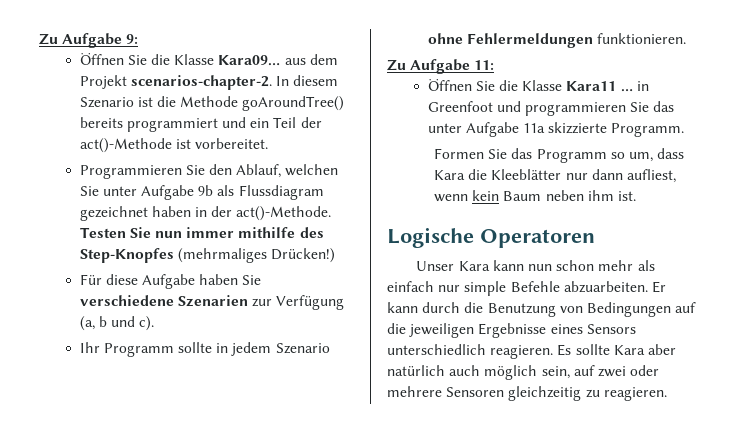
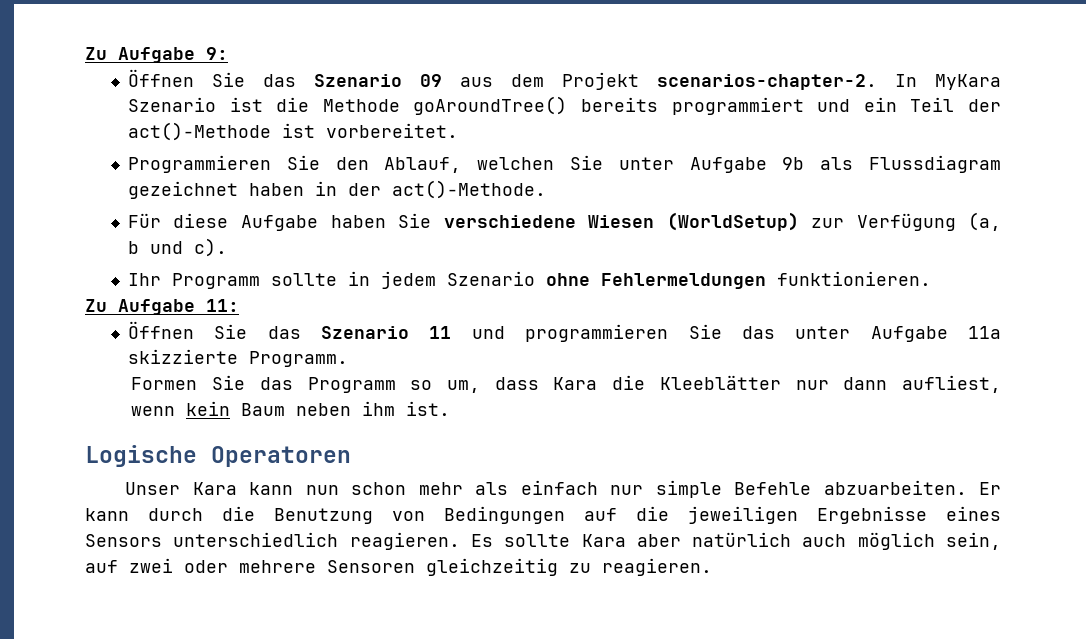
- Öffnen Sie die Klasse Kara09… aus dem Projekt scenarios-chapter-2.
+ Öffnen Sie das Szenario 09 aus dem Projekt scenarios-chapter-2.
- In diesem Szenario ist die Methode goAroundTree() bereits programmiert und ein Teil der act()-Methode ist vorbereitet.
+ In MyKara Szenario ist die Methode goAroundTree() bereits programmiert und ein Teil der act()-Methode ist vorbereitet.
- Testen Sie nun immer mithilfe des Step-Knopfes (mehrmaliges Drücken!)
- Für diese Aufgabe haben Sie verschiedene Szenarien zur Verfügung (a, b und c).
+ Für diese Aufgabe haben Sie verschiedene Wiesen (WorldSetup) zur Verfügung (a, b und c).
- Öffnen Sie die Klasse Kara11 … in Greenfoot und programmieren Sie das unter Aufgabe 11a skizzierte Programm.
+ Öffnen Sie das Szenario 11 und programmieren Sie das unter Aufgabe 11a skizzierte Programm.

